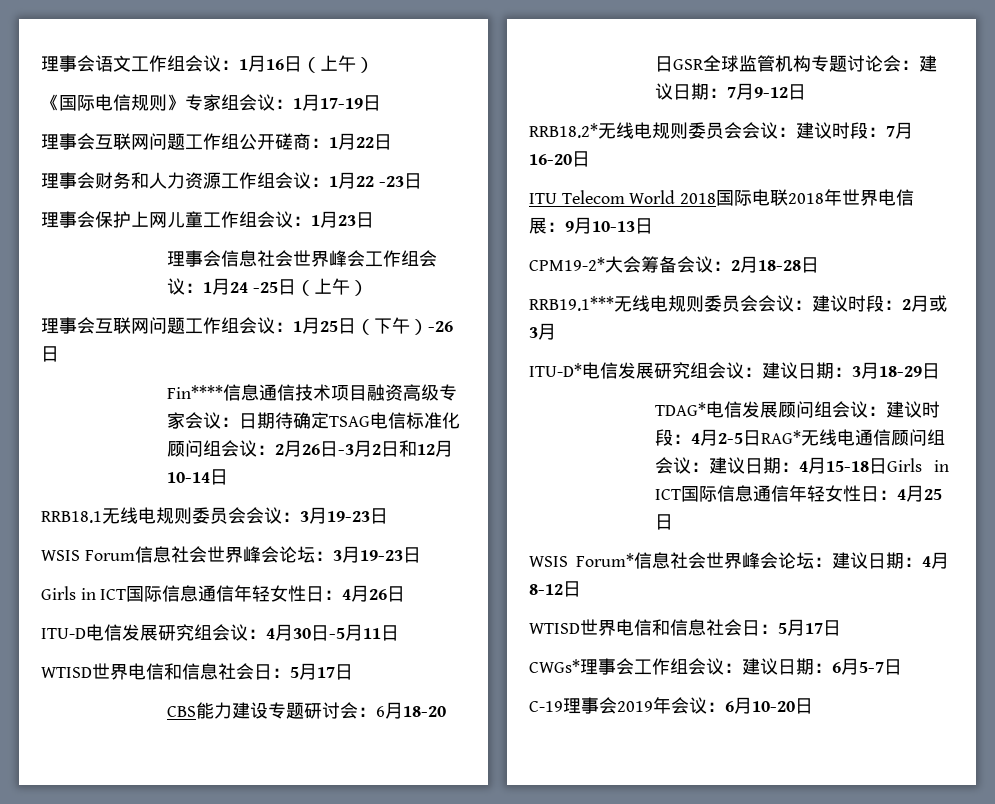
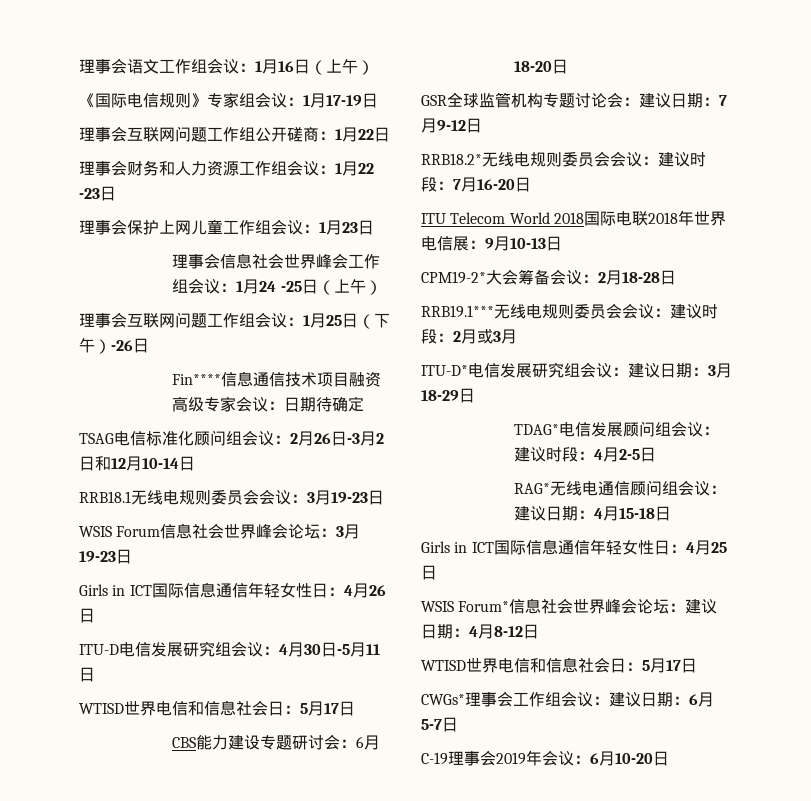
- Fin****信息通信技术项目融资高级专家会议：日期待确定TSAG电信标准化顾问组会议：2月26日-3月2日和12月10-14日
+ Fin****信息通信技术项目融资高级专家会议：日期待确定
+ TSAG电信标准化顾问组会议：2月26日-3月2日和12月10-14日
- CBS能力建设专题研讨会：6月18-20日GSR全球监管机构专题讨论会：建议日期：7月9-12日
+ CBS能力建设专题研讨会：6月18-20日
+ GSR全球监管机构专题讨论会：建议日期：7月9-12日
- TDAG*电信发展顾问组会议：建议时段：4月2-5日RAG*无线电通信顾问组会议：建议日期：4月15-18日Girls in ICT国际信息通信年轻女性日：4月25日
+ TDAG*电信发展顾问组会议：建议时段：4月2-5日
+ RAG*无线电通信顾问组会议：建议日期：4月15-18日
+ Girls in ICT国际信息通信年轻女性日：4月25日

